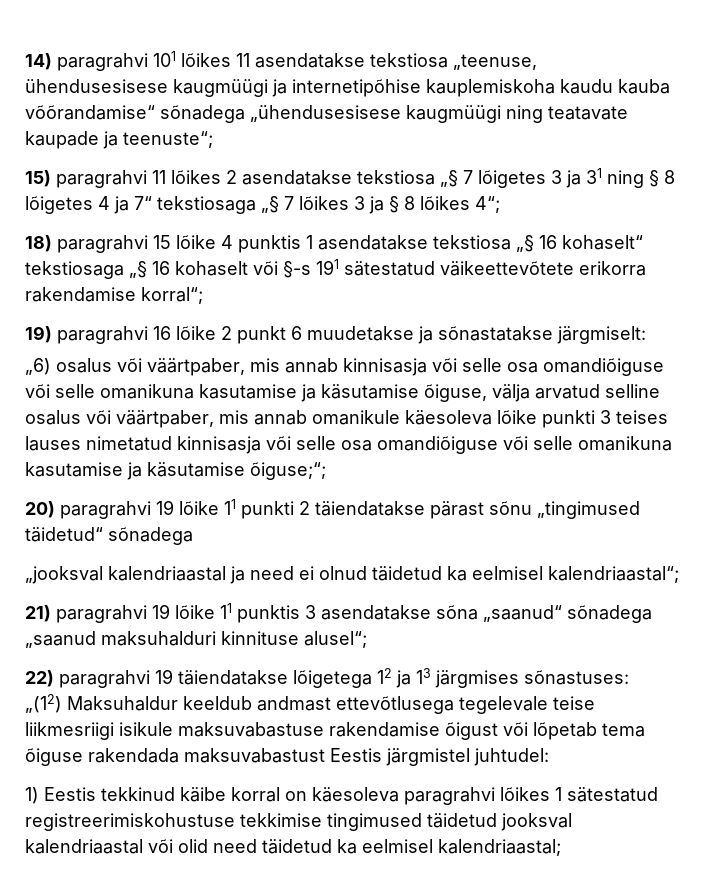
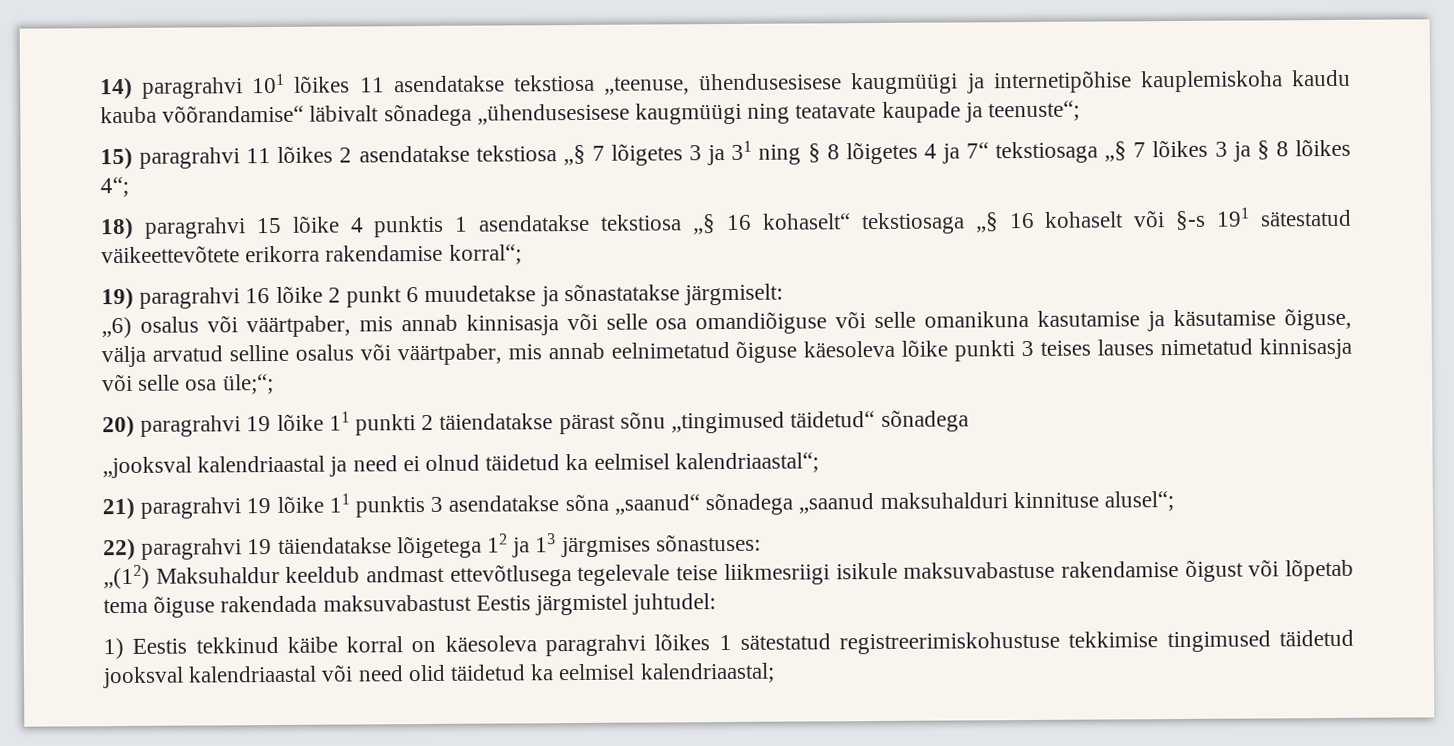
- 14) paragrahvi 101 lõikes 11 asendatakse tekstiosa „teenuse, ühendusesisese kaugmüügi ja internetipõhise kauplemiskoha kaudu kauba võõrandamise“ sõnadega „ühendusesisese kaugmüügi ning teatavate kaupade ja teenuste“;
+ 14) paragrahvi 101 lõikes 11 asendatakse tekstiosa „teenuse, ühendusesisese kaugmüügi ja internetipõhise kauplemiskoha kaudu kauba võõrandamise“ läbivalt sõnadega „ühendusesisese kaugmüügi ning teatavate kaupade ja teenuste“;
- „6) osalus või väärtpaber, mis annab kinnisasja või selle osa omandiõiguse või selle omanikuna kasutamise ja käsutamise õiguse, välja arvatud selline osalus või väärtpaber, mis annab omanikule käesoleva lõike punkti 3 teises lauses nimetatud kinnisasja või selle osa omandiõiguse või selle omanikuna kasutamise ja käsutamise õiguse;“;
+ „6) osalus või väärtpaber, mis annab kinnisasja või selle osa omandiõiguse või selle omanikuna kasutamise ja käsutamise õiguse, välja arvatud selline osalus või väärtpaber, mis annab eelnimetatud õiguse käesoleva lõike punkti 3 teises lauses nimetatud kinnisasja või selle osa üle;“;
- 1) Eestis tekkinud käibe korral on käesoleva paragrahvi lõikes 1 sätestatud registreerimiskohustuse tekkimise tingimused täidetud jooksval kalendriaastal või olid need täidetud ka eelmisel kalendriaastal;
+ 1) Eestis tekkinud käibe korral on käesoleva paragrahvi lõikes 1 sätestatud registreerimiskohustuse tekkimise tingimused täidetud jooksval kalendriaastal või need olid täidetud ka eelmisel kalendriaastal;

